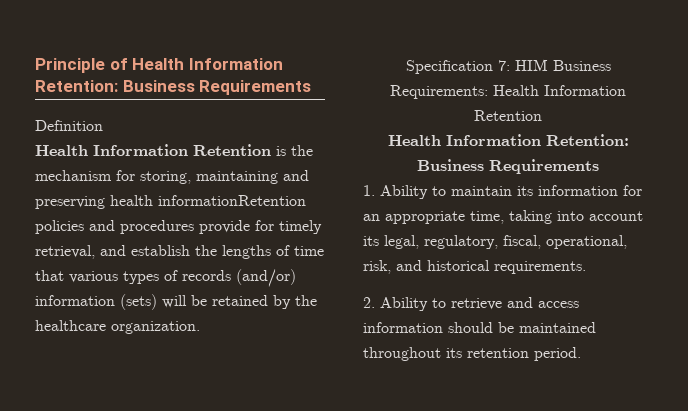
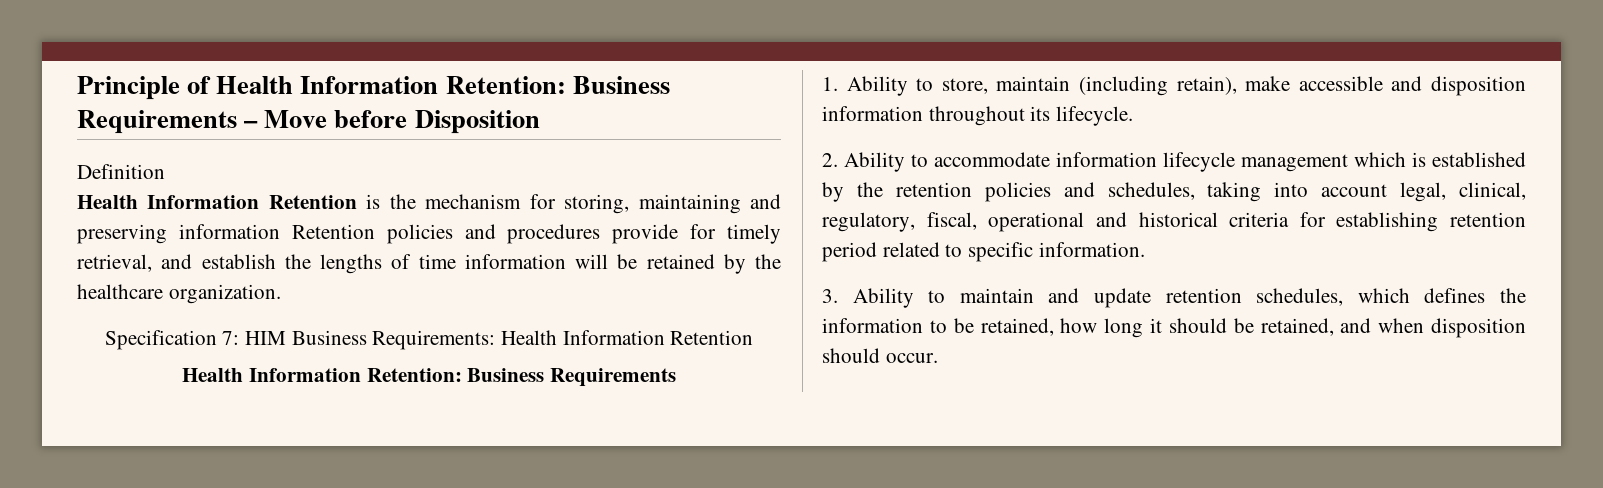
- Principle of Health Information Retention: Business Requirements
+ Principle of Health Information Retention: Business Requirements – Move before Disposition
- Health Information Retention is the mechanism for storing, maintaining and preserving health informationRetention policies and procedures provide for timely retrieval, and establish the lengths of time that various types of records (and/or) information (sets) will be retained by the healthcare organization.
+ Health Information Retention is the mechanism for storing, maintaining and preserving information Retention policies and procedures provide for timely retrieval, and establish the lengths of time information will be retained by the healthcare organization.
- 1. Ability to maintain its information for an appropriate time, taking into account its legal, regulatory, fiscal, operational, risk, and historical requirements.
- 2. Ability to retrieve and access information should be maintained throughout its retention period.
+ 1. Ability to store, maintain (including retain), make accessible and disposition information throughout its lifecycle.
+ 2. Ability to accommodate information lifecycle management which is established by the retention policies and schedules, taking into account legal, clinical, regulatory, fiscal, operational and historical criteria for establishing retention period related to specific information.
+ 3. Ability to maintain and update retention schedules, which defines the information to be retained, how long it should be retained, and when disposition should occur.

